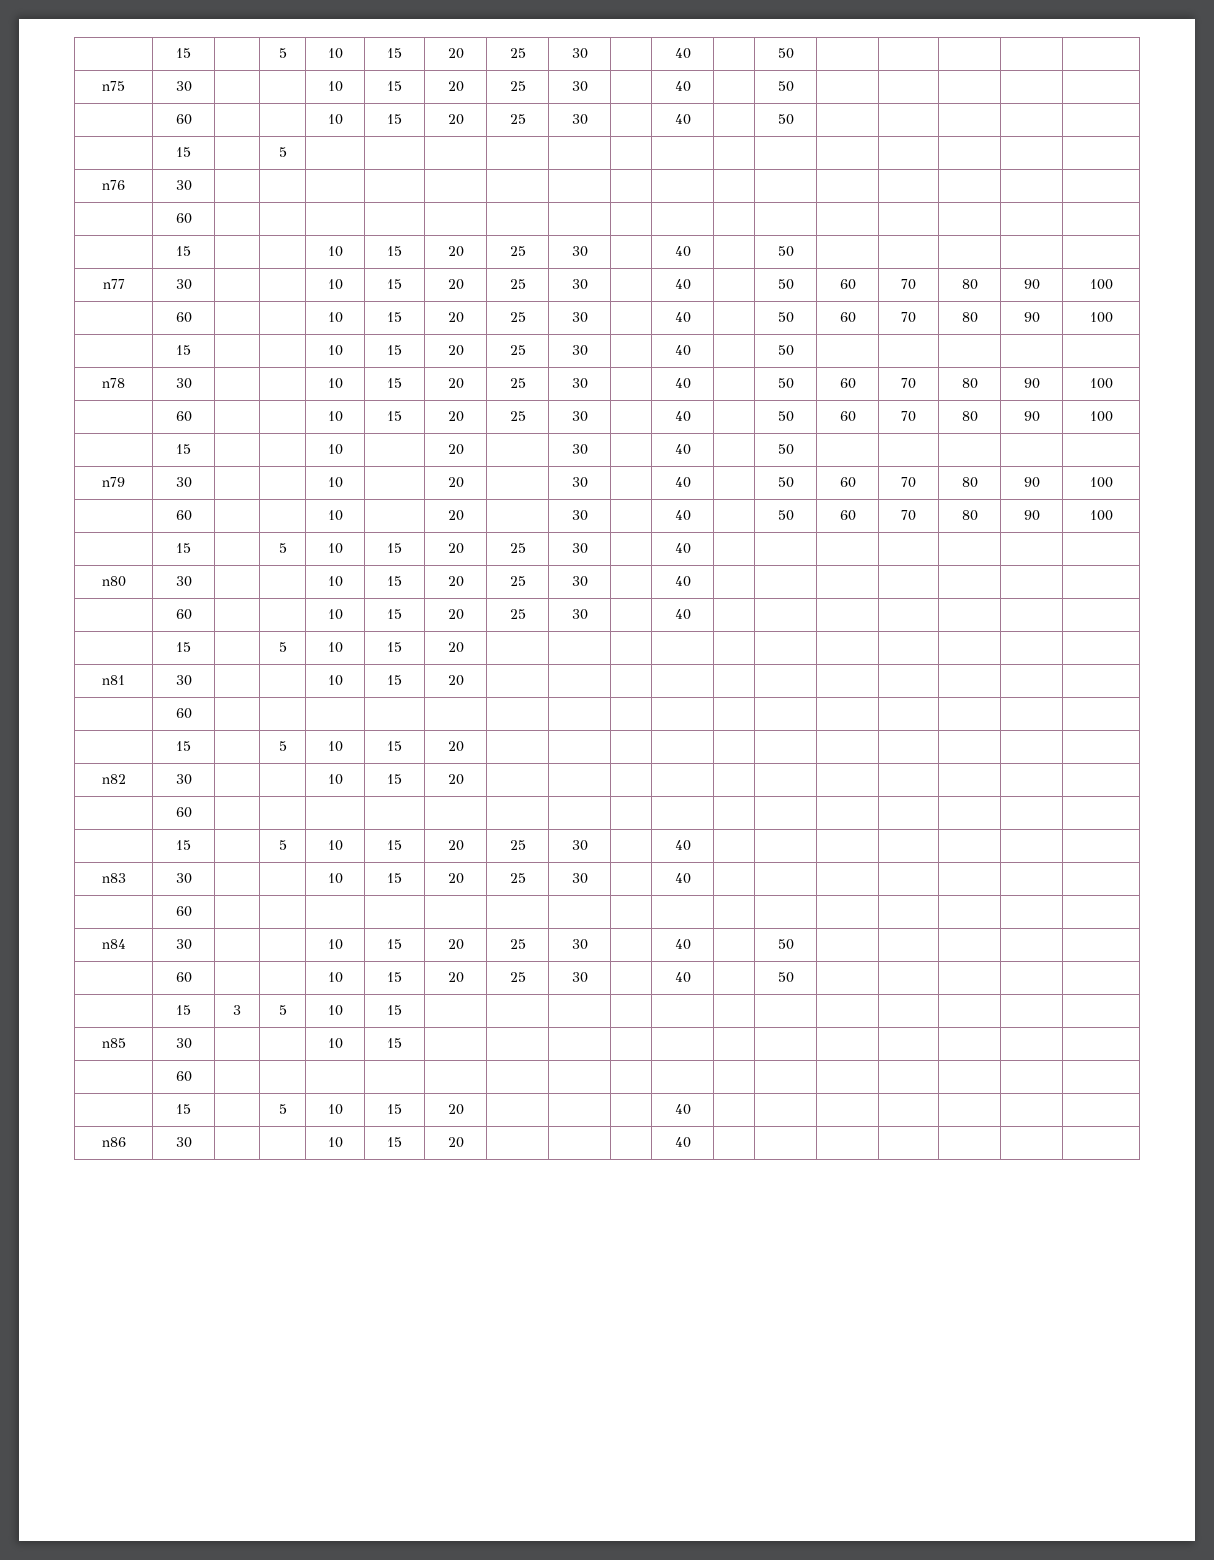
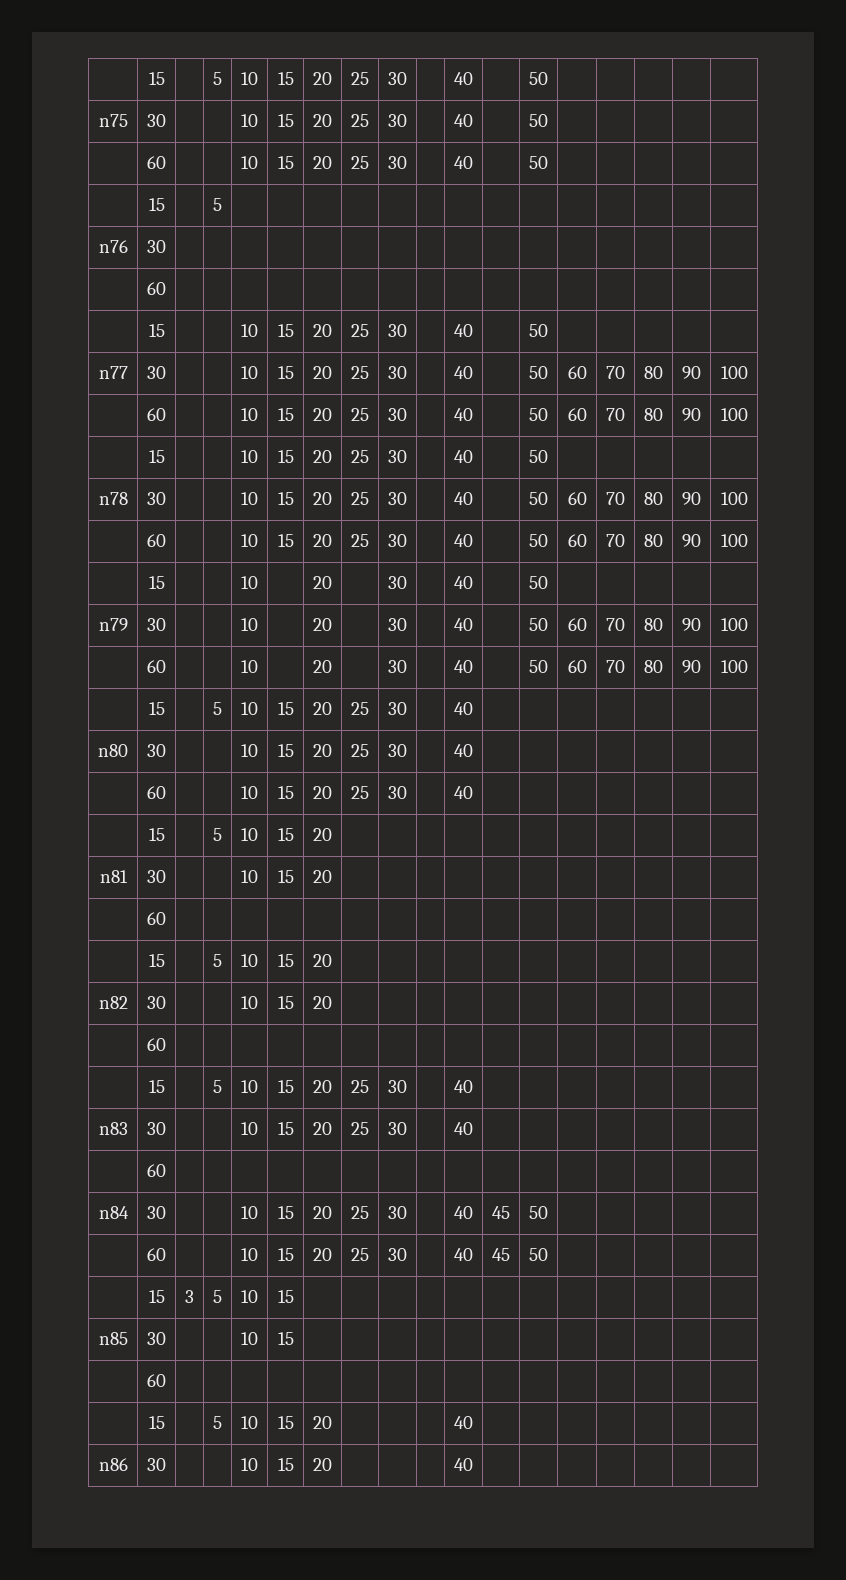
- n84 | 30 | | | 10 | 15 | 20 | 25 | 30 | | 40 | | 50 | | | | |
- | 60 | | | 10 | 15 | 20 | 25 | 30 | | 40 | | 50 | | | | |
+ n84 | 30 | | | 10 | 15 | 20 | 25 | 30 | | 40 | 45 | 50 | | | | |
+ | 60 | | | 10 | 15 | 20 | 25 | 30 | | 40 | 45 | 50 | | | | |

